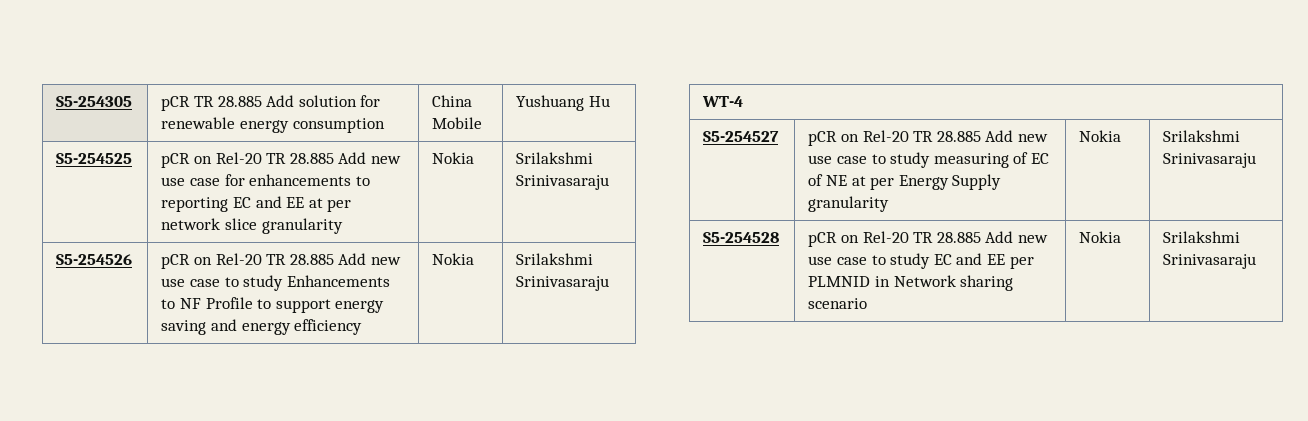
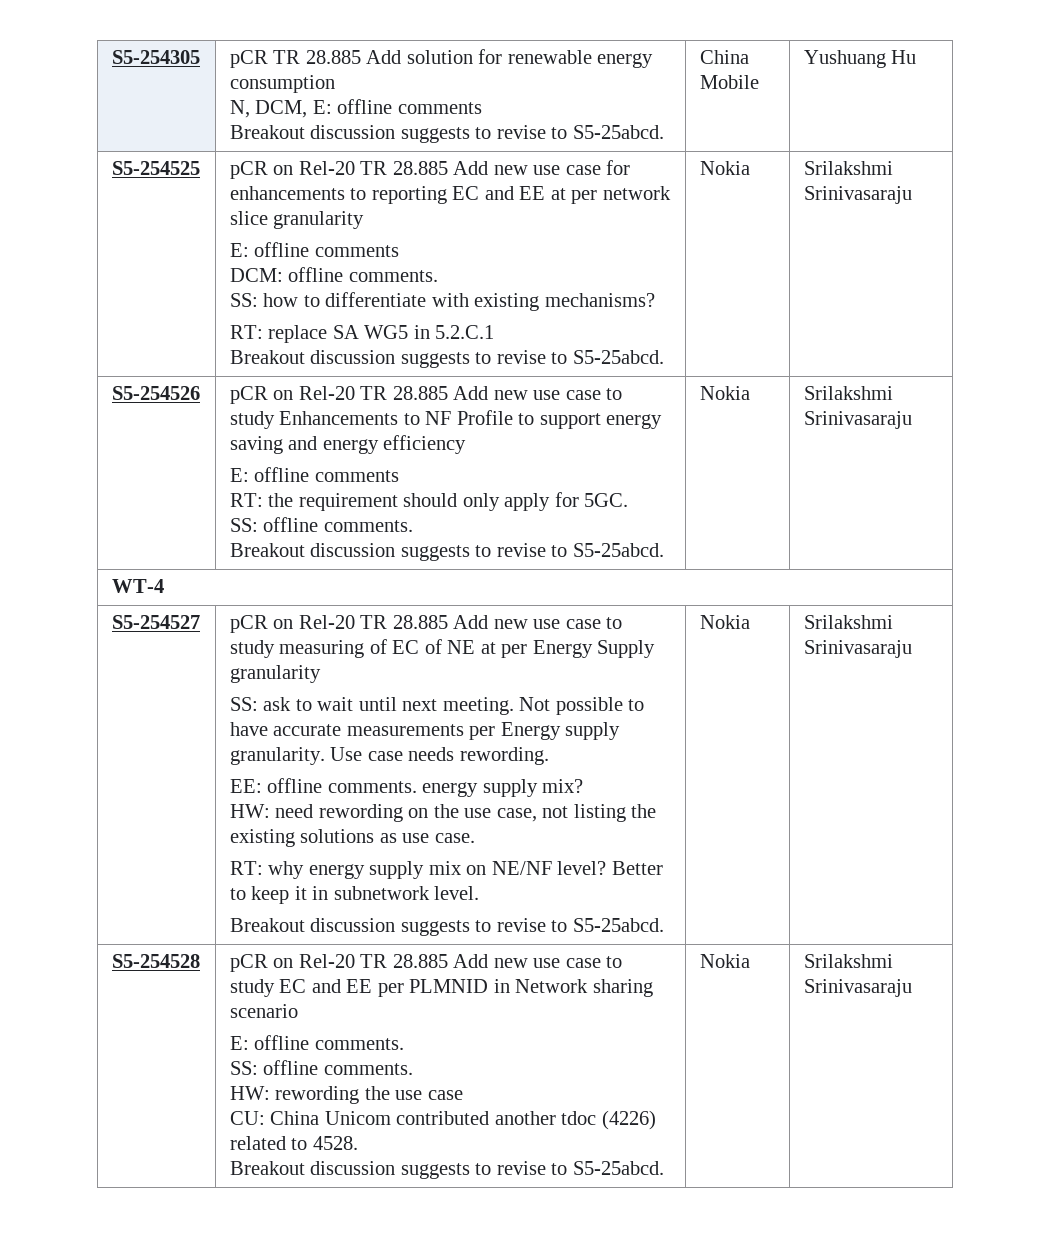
- S5-254305 | pCR TR 28.885 Add solution for renewable energy consumption | China Mobile | Yushuang Hu
+ S5-254305 | pCR TR 28.885 Add solution for renewable energy consumption
+ N, DCM, E: offline comments
+ Breakout discussion suggests to revise to S5-25abcd. | China Mobile | Yushuang Hu
  pCR on Rel-20 TR 28.885 Add new use case for enhancements to reporting EC and EE at per network slice granularity
+ E: offline comments
+ DCM: offline comments.
+ SS: how to differentiate with existing mechanisms?
+ RT: replace SA WG5 in 5.2.C.1
+ Breakout discussion suggests to revise to S5-25abcd.
  pCR on Rel-20 TR 28.885 Add new use case to study Enhancements to NF Profile to support energy saving and energy efficiency
+ E: offline comments
+ RT: the requirement should only apply for 5GC.
+ SS: offline comments.
+ Breakout discussion suggests to revise to S5-25abcd.
+ SS: ask to wait until next meeting. Not possible to have accurate measurements per Energy supply granularity. Use case needs rewording.
+ EE: offline comments. energy supply mix?
+ HW: need rewording on the use case, not listing the existing solutions as use case.
+ RT: why energy supply mix on NE/NF level? Better to keep it in subnetwork level.
+ Breakout discussion suggests to revise to S5-25abcd.
+ E: offline comments.
+ SS: offline comments.
+ HW: rewording the use case
+ CU: China Unicom contributed another tdoc (4226) related to 4528.
+ Breakout discussion suggests to revise to S5-25abcd.

